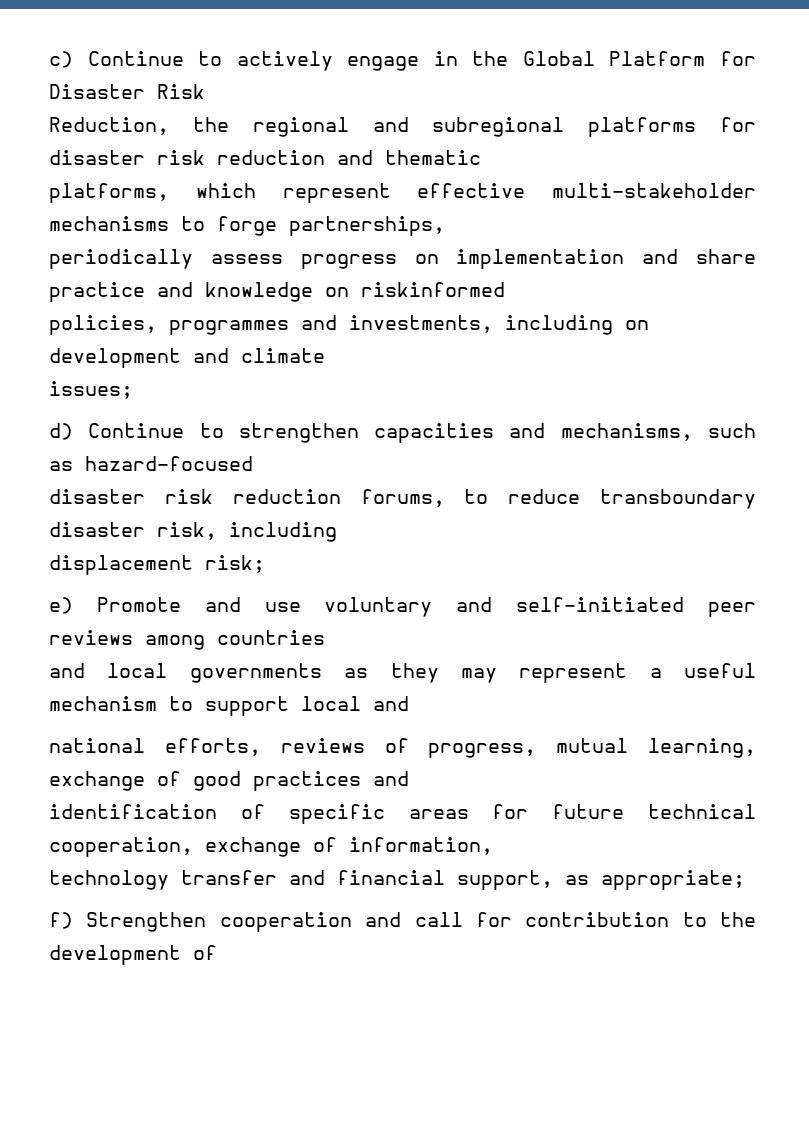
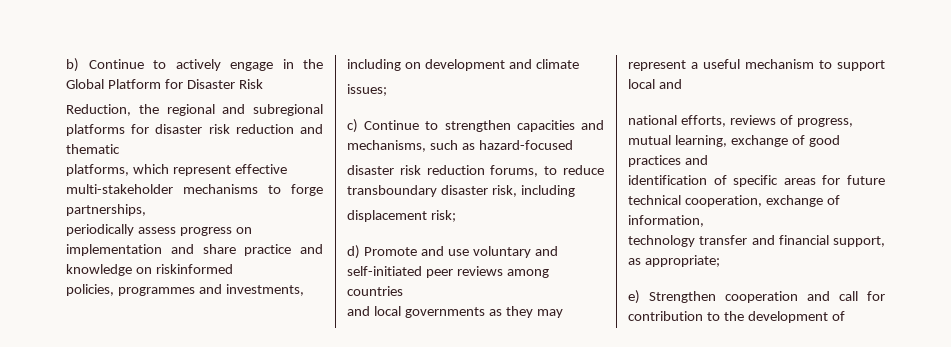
- c) Continue to actively engage in the Global Platform for Disaster Risk
+ b) Continue to actively engage in the Global Platform for Disaster Risk
- d) Continue to strengthen capacities and mechanisms, such as hazard-focused
+ c) Continue to strengthen capacities and mechanisms, such as hazard-focused
- e) Promote and use voluntary and self-initiated peer reviews among countries
+ d) Promote and use voluntary and self-initiated peer reviews among countries
- f) Strengthen cooperation and call for contribution to the development of
+ e) Strengthen cooperation and call for contribution to the development of

